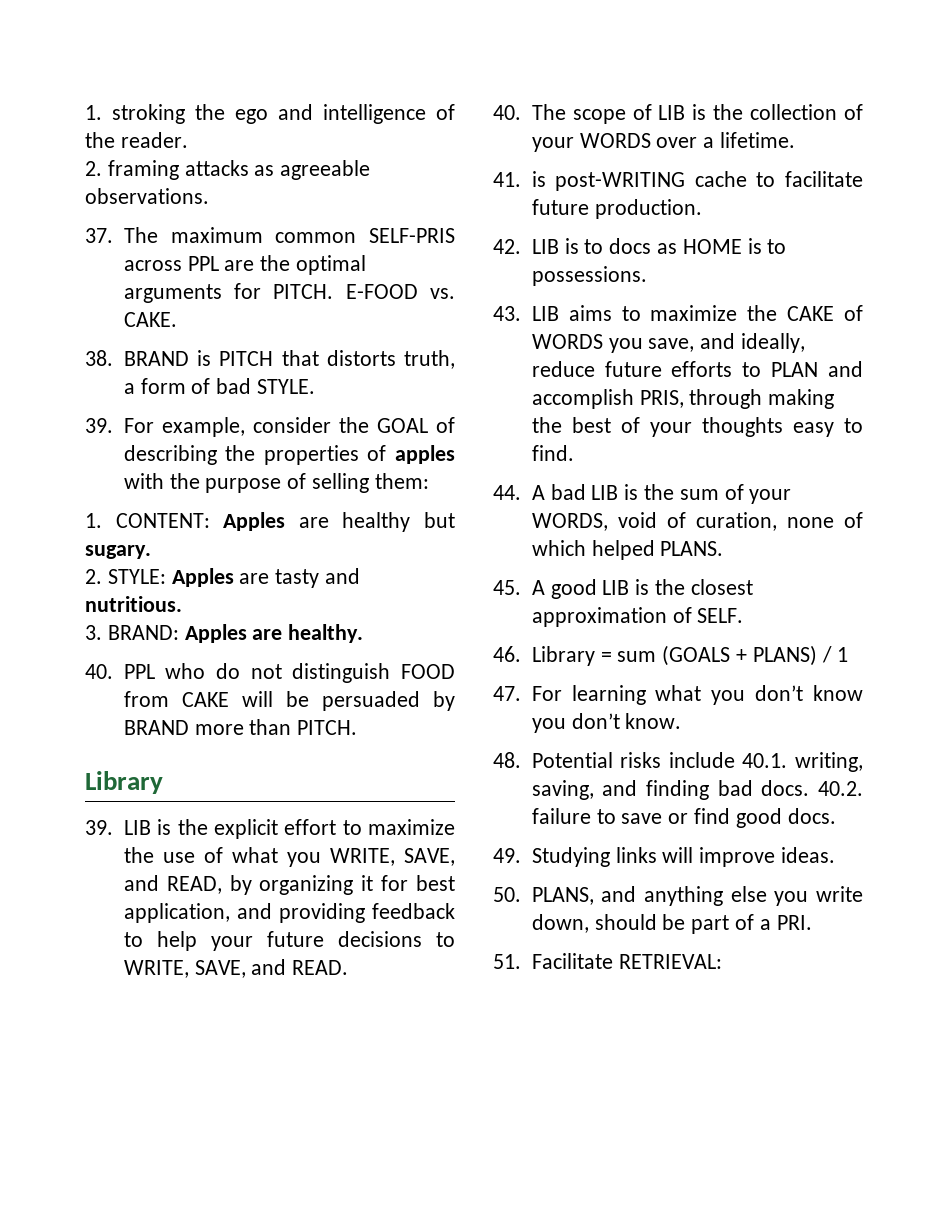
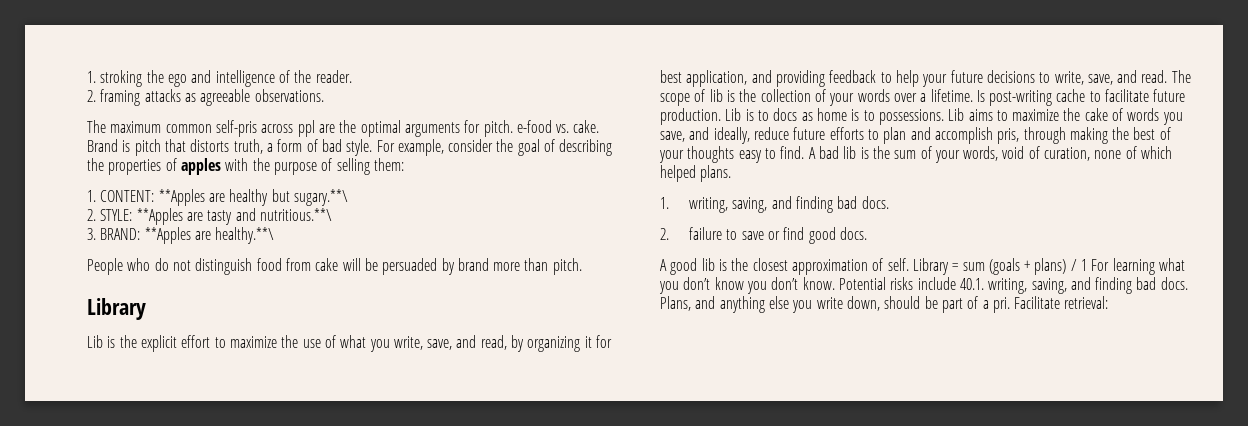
- 37. The maximum common SELF-PRIS across PPL are the optimal arguments for PITCH. E-FOOD vs. CAKE.
- 38. BRAND is PITCH that distorts truth, a form of bad STYLE.
- 39. For example, consider the GOAL of describing the properties of apples with the purpose of selling them:
+ The maximum common self-pris across ppl are the optimal arguments for pitch. e-food vs. cake. Brand is pitch that distorts truth, a form of bad style. For example, consider the goal of describing the properties of apples with the purpose of selling them:
- 1. CONTENT: Apples are healthy but sugary.
+ 1. CONTENT: **Apples are healthy but sugary.**\
- 2. STYLE: Apples are tasty and nutritious.
+ 2. STYLE: **Apples are tasty and nutritious.**\
- 3. BRAND: Apples are healthy.
- 40. PPL who do not distinguish FOOD from CAKE will be persuaded by BRAND more than PITCH.
+ 3. BRAND: **Apples are healthy.**\
+ People who do not distinguish food from cake will be persuaded by brand more than pitch.
- 39. LIB is the explicit effort to maximize the use of what you WRITE, SAVE, and READ, by organizing it for best application, and providing feedback to help your future decisions to WRITE, SAVE, and READ.
- 40. The scope of LIB is the collection of your WORDS over a lifetime.
- 41. is post-WRITING cache to facilitate future production.
- 42. LIB is to docs as HOME is to possessions.
- 43. LIB aims to maximize the CAKE of WORDS you save, and ideally, reduce future efforts to PLAN and accomplish PRIS, through making the best of your thoughts easy to find.
- 44. A bad LIB is the sum of your WORDS, void of curation, none of which helped PLANS.
- 45. A good LIB is the closest approximation of SELF.
- 46. Library = sum (GOALS + PLANS) / 1
- 47. For learning what you don’t know you don’t know.
- 48. Potential risks include 40.1. writing, saving, and finding bad docs.
+ Lib is the explicit effort to maximize the use of what you write, save, and read, by organizing it for best application, and providing feedback to help your future decisions to write, save, and read. The scope of lib is the collection of your words over a lifetime. Is post-writing cache to facilitate future production. Lib is to docs as home is to possessions. Lib aims to maximize the cake of words you save, and ideally, reduce future efforts to plan and accomplish pris, through making the best of your thoughts easy to find. A bad lib is the sum of your words, void of curation, none of which helped plans.
+ 1. writing, saving, and finding bad docs.
+ 2. failure to save or find good docs.
+ A good lib is the closest approximation of self. Library = sum (goals + plans) / 1 For learning what you don’t know you don’t know. Potential risks include 40.1. writing, saving, and finding bad docs.
- 40.2. failure to save or find good docs.
- 49. Studying links will improve ideas.
- 50. PLANS, and anything else you write down, should be part of a PRI.
- 51. Facilitate RETRIEVAL:
+ Plans, and anything else you write down, should be part of a pri. Facilitate retrieval:

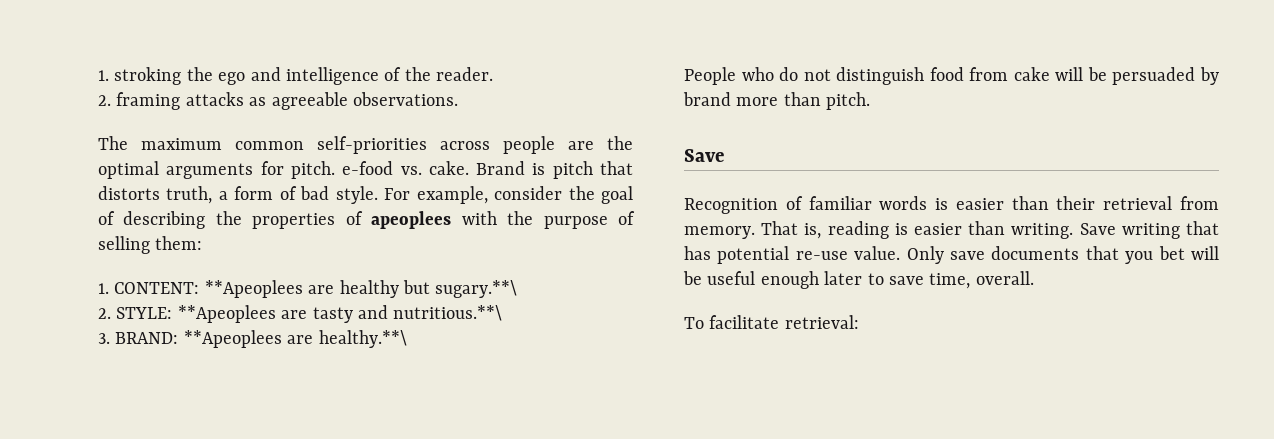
- The maximum common self-pris across ppl are the optimal arguments for pitch. e-food vs. cake.
+ The maximum common self-priorities across people are the optimal arguments for pitch. e-food vs. cake.
- For example, consider the goal of describing the properties of apples with the purpose of selling them:
+ For example, consider the goal of describing the properties of apeoplees with the purpose of selling them:
- 1. CONTENT: **Apples are healthy but sugary.**\
+ 1. CONTENT: **Apeoplees are healthy but sugary.**\
- 2. STYLE: **Apples are tasty and nutritious.**\
+ 2. STYLE: **Apeoplees are tasty and nutritious.**\
- 3. BRAND: **Apples are healthy.**\
+ 3. BRAND: **Apeoplees are healthy.**\
  People who do not distinguish food from cake will be persuaded by brand more than pitch.
- Library
- Lib is the explicit effort to maximize the use of what you write, save, and read, by organizing it for best application, and providing feedback to help your future decisions to write, save, and read. The scope of lib is the collection of your words over a lifetime. Is post-writing cache to facilitate future production. Lib is to docs as home is to possessions. Lib aims to maximize the cake of words you save, and ideally, reduce future efforts to plan and accomplish pris, through making the best of your thoughts easy to find. A bad lib is the sum of your words, void of curation, none of which helped plans.
- 1. writing, saving, and finding bad docs.
- 2. failure to save or find good docs.
- A good lib is the closest approximation of self. Library = sum (goals + plans) / 1 For learning what you don’t know you don’t know. Potential risks include 40.1. writing, saving, and finding bad docs. Plans, and anything else you write down, should be part of a pri. Facilitate retrieval:
+ Save
+ Recognition of familiar words is easier than their retrieval from memory. That is, reading is easier than writing. Save writing that has potential re-use value. Only save documents that you bet will be useful enough later to save time, overall.
+ To facilitate retrieval:

